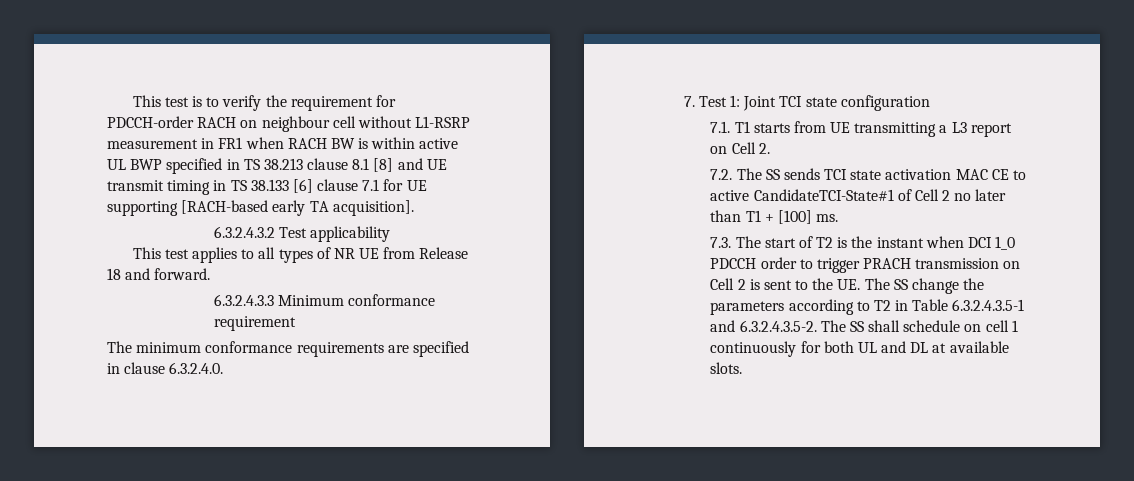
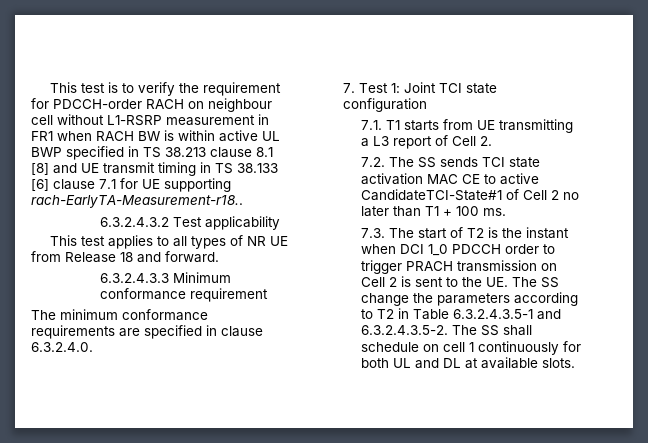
- This test is to verify the requirement for PDCCH-order RACH on neighbour cell without L1-RSRP measurement in FR1 when RACH BW is within active UL BWP specified in TS 38.213 clause 8.1 [8] and UE transmit timing in TS 38.133 [6] clause 7.1 for UE supporting [RACH-based early TA acquisition].
+ This test is to verify the requirement for PDCCH-order RACH on neighbour cell without L1-RSRP measurement in FR1 when RACH BW is within active UL BWP specified in TS 38.213 clause 8.1 [8] and UE transmit timing in TS 38.133 [6] clause 7.1 for UE supporting rach-EarlyTA-Measurement-r18..
- 7.1. T1 starts from UE transmitting a L3 report on Cell 2.
+ 7.1. T1 starts from UE transmitting a L3 report of Cell 2.
- 7.2. The SS sends TCI state activation MAC CE to active CandidateTCI-State#1 of Cell 2 no later than T1 + [100] ms.
+ 7.2. The SS sends TCI state activation MAC CE to active CandidateTCI-State#1 of Cell 2 no later than T1 + 100 ms.

